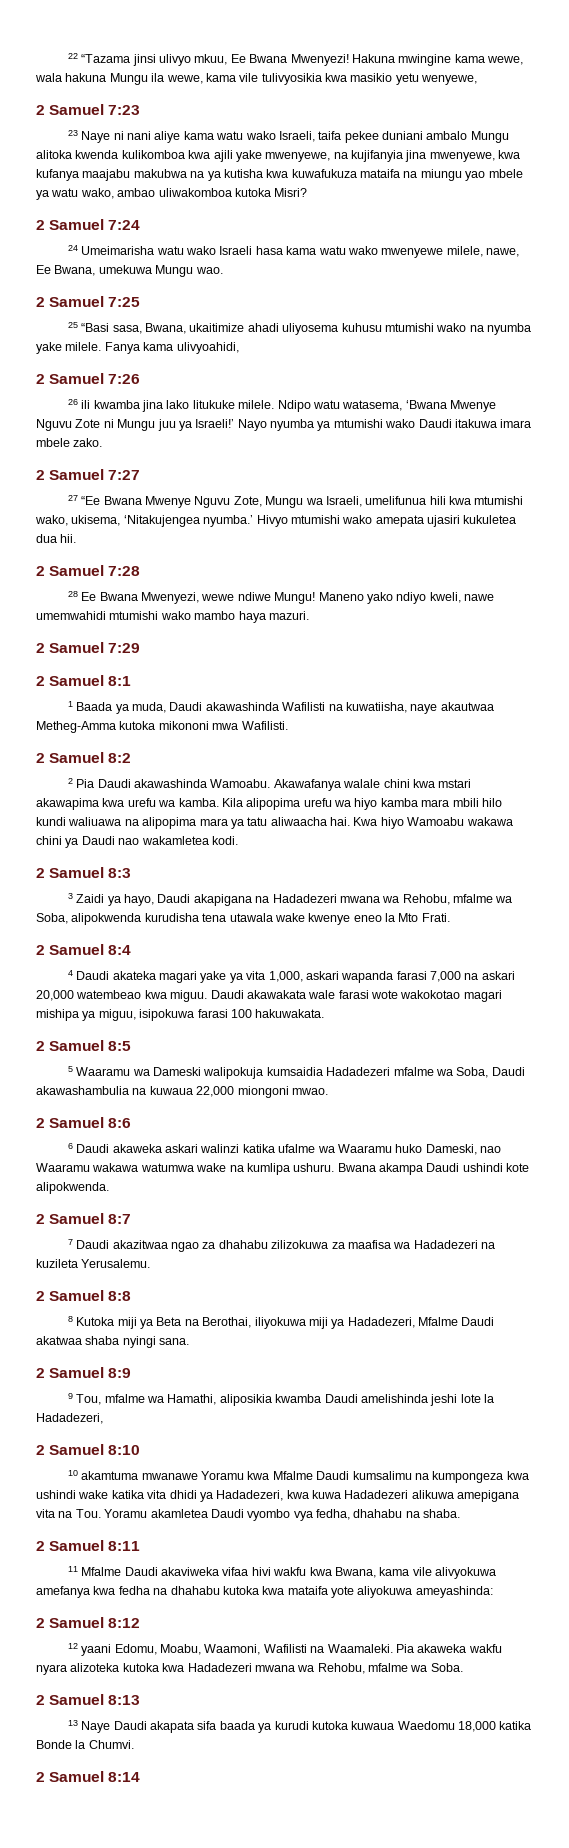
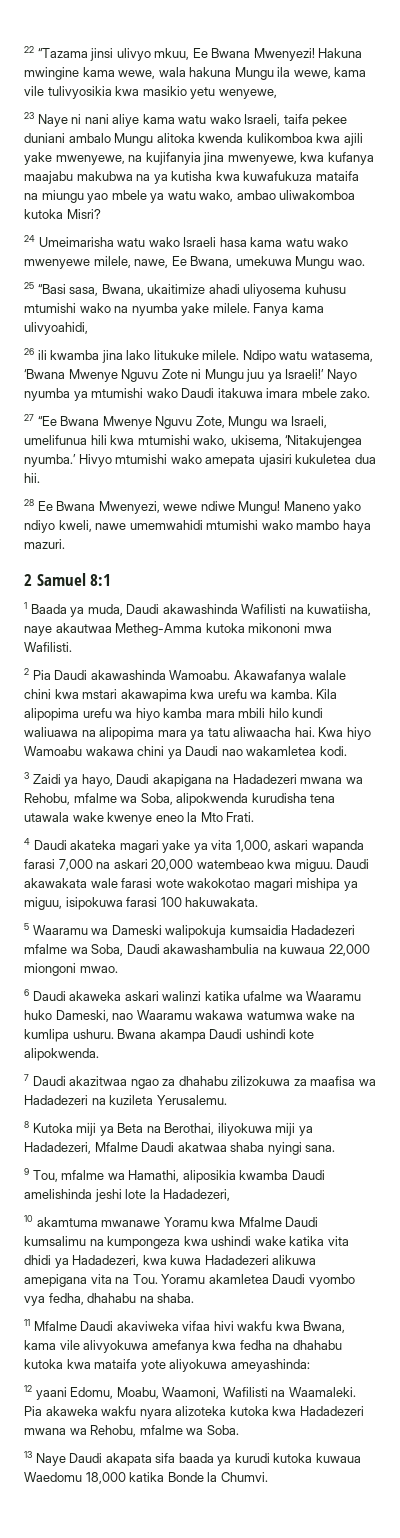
- 2 Samuel 7:23
- 2 Samuel 7:24
- 2 Samuel 7:25
- 2 Samuel 7:26
- 2 Samuel 7:27
- 2 Samuel 7:28
- 2 Samuel 7:29
- 2 Samuel 8:2
- 2 Samuel 8:3
- 2 Samuel 8:4
- 2 Samuel 8:5
- 2 Samuel 8:6
- 2 Samuel 8:7
- 2 Samuel 8:8
- 2 Samuel 8:9
- 2 Samuel 8:10
- 2 Samuel 8:11
- 2 Samuel 8:12
- 2 Samuel 8:13
- 2 Samuel 8:14

